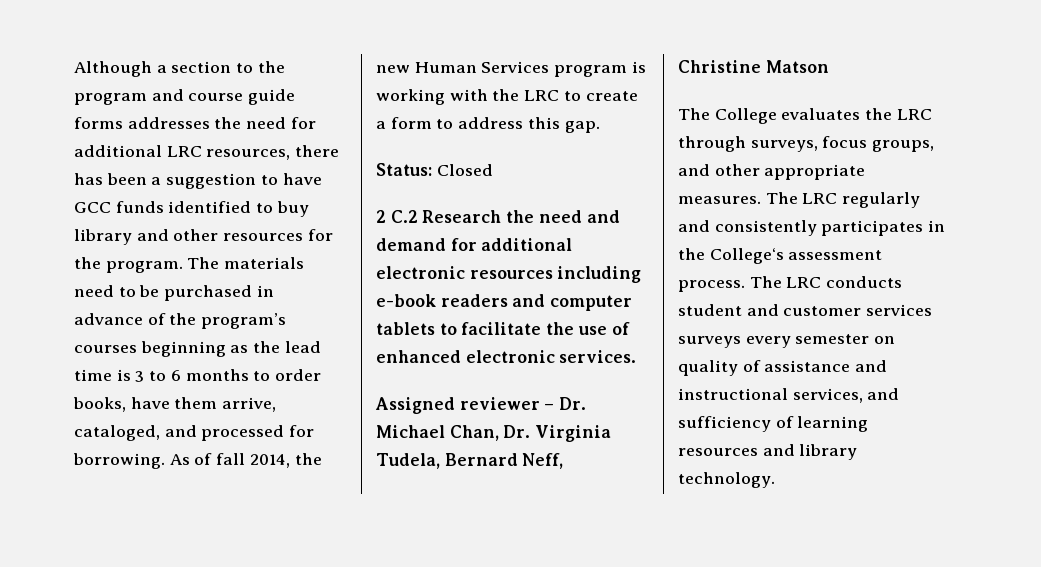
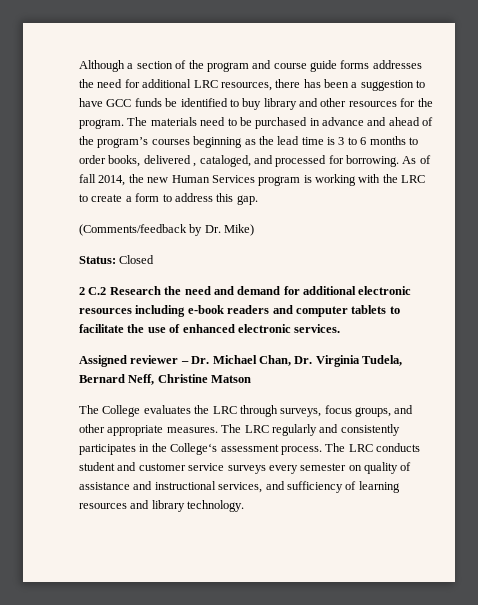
- Although a section to the program and course guide forms addresses the need for additional LRC resources, there has been a suggestion to have GCC funds identified to buy library and other resources for the program.
+ Although a section of the program and course guide forms addresses the need for additional LRC resources, there has been a suggestion to have GCC funds be identified to buy library and other resources for the program.
- The materials need to be purchased in advance of the program’s courses beginning as the lead time is 3 to 6 months to order books, have them arrive, cataloged, and processed for borrowing.
+ The materials need to be purchased in advance and ahead of the program’s courses beginning as the lead time is 3 to 6 months to order books, delivered , cataloged, and processed for borrowing.
+ (Comments/feedback by Dr. Mike)
- The LRC conducts student and customer services surveys every semester on quality of assistance and instructional services, and sufficiency of learning resources and library technology.
+ The LRC conducts student and customer service surveys every semester on quality of assistance and instructional services, and sufficiency of learning resources and library technology.

